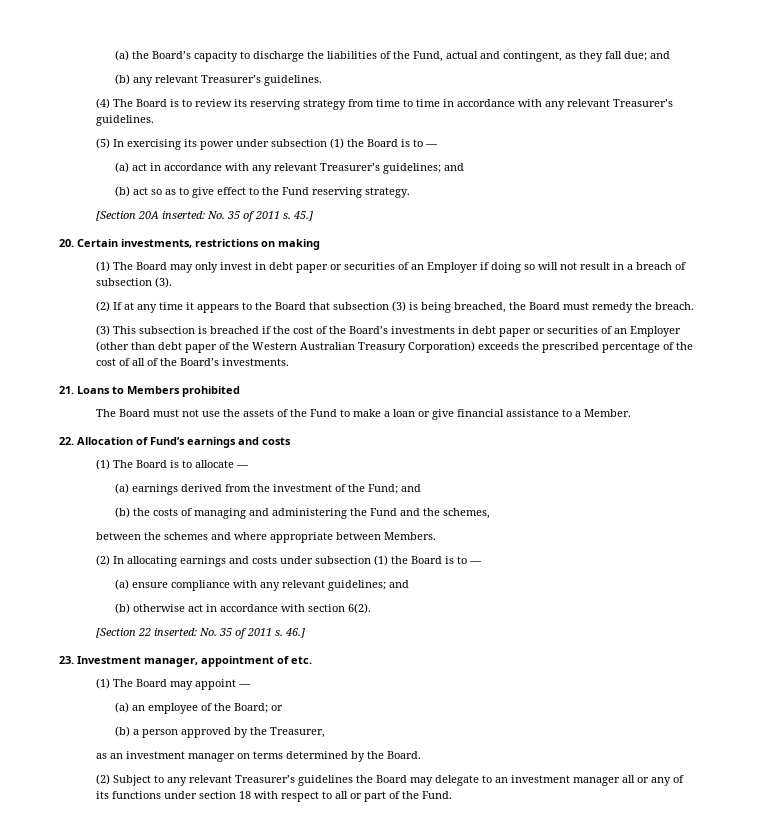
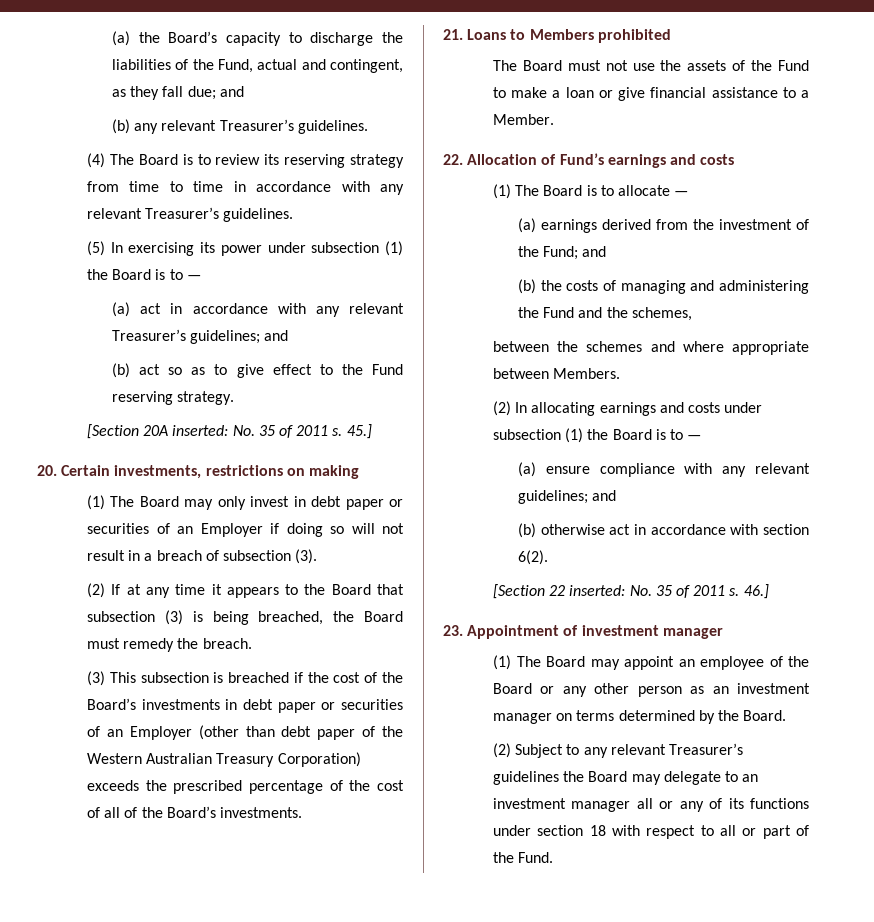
- 23. Investment manager, appointment of etc.
+ 23. Appointment of investment manager
- (1) The Board may appoint —
- (a) an employee of the Board; or
- (b) a person approved by the Treasurer,
- as an investment manager on terms determined by the Board.
+ (1) The Board may appoint an employee of the Board or any other person as an investment manager on terms determined by the Board.

